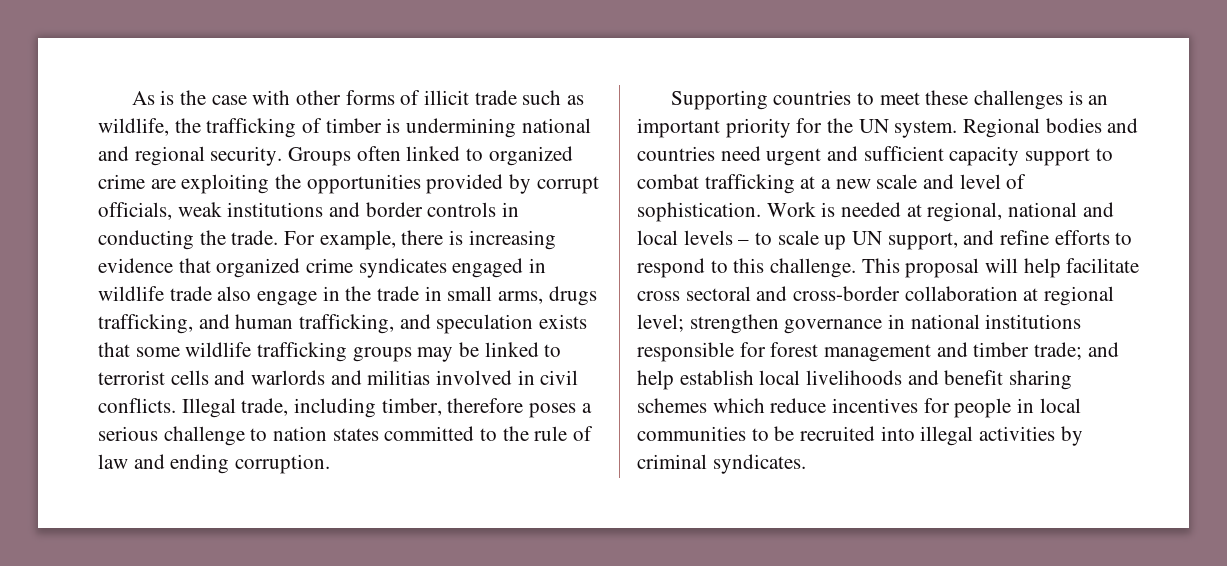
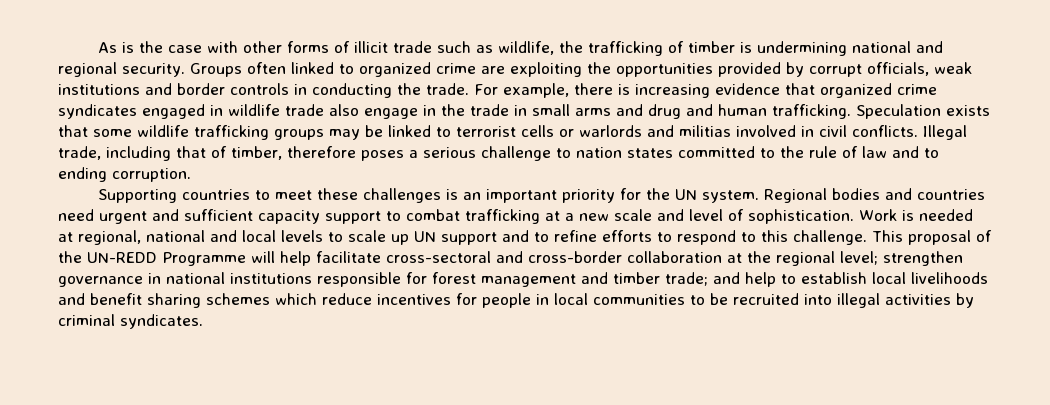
- For example, there is increasing evidence that organized crime syndicates engaged in wildlife trade also engage in the trade in small arms, drugs trafficking, and human trafficking, and speculation exists that some wildlife trafficking groups may be linked to terrorist cells and warlords and militias involved in civil conflicts.
+ For example, there is increasing evidence that organized crime syndicates engaged in wildlife trade also engage in the trade in small arms and drug and human trafficking. Speculation exists that some wildlife trafficking groups may be linked to terrorist cells or warlords and militias involved in civil conflicts.
- Illegal trade, including timber, therefore poses a serious challenge to nation states committed to the rule of law and ending corruption.
+ Illegal trade, including that of timber, therefore poses a serious challenge to nation states committed to the rule of law and to ending corruption.
- Work is needed at regional, national and local levels – to scale up UN support, and refine efforts to respond to this challenge.
+ Work is needed at regional, national and local levels to scale up UN support and to refine efforts to respond to this challenge.
- This proposal will help facilitate cross sectoral and cross-border collaboration at regional level; strengthen governance in national institutions responsible for forest management and timber trade; and help establish local livelihoods and benefit sharing schemes which reduce incentives for people in local communities to be recruited into illegal activities by criminal syndicates.
+ This proposal of the UN-REDD Programme will help facilitate cross-sectoral and cross-border collaboration at the regional level; strengthen governance in national institutions responsible for forest management and timber trade; and help to establish local livelihoods and benefit sharing schemes which reduce incentives for people in local communities to be recruited into illegal activities by criminal syndicates.

